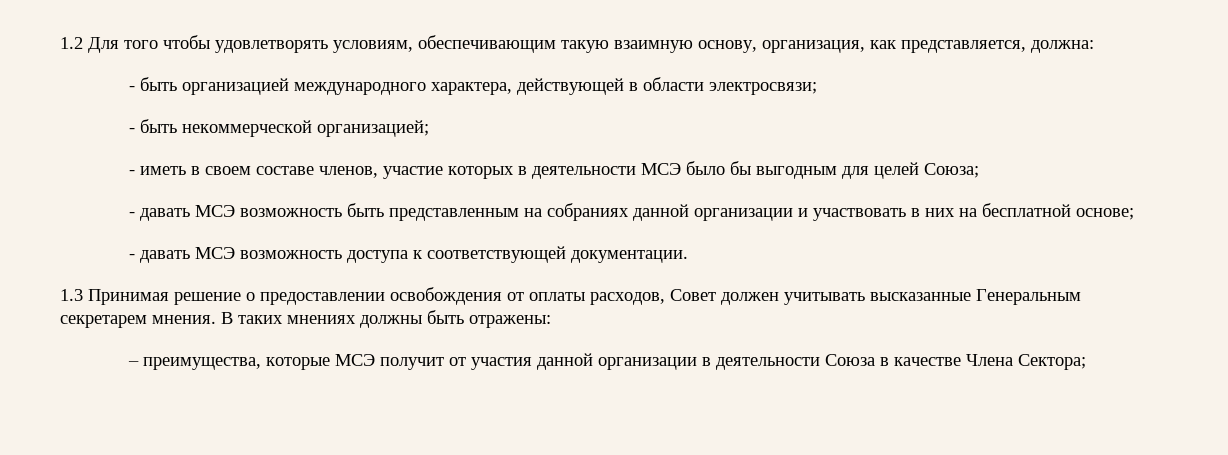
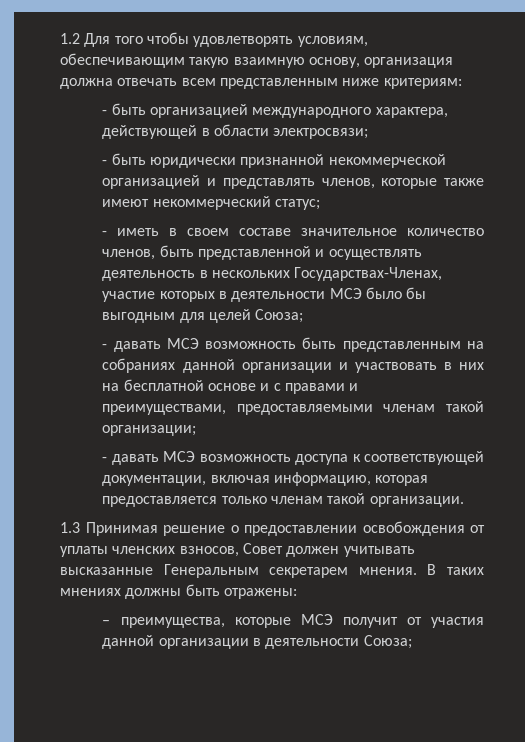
- 1.2 Для того чтобы удовлетворять условиям, обеспечивающим такую взаимную основу, организация, как представляется, должна:
+ 1.2 Для того чтобы удовлетворять условиям, обеспечивающим такую взаимную основу, организация должна отвечать всем представленным ниже критериям:
- - быть некоммерческой организацией;
+ - быть юридически признанной некоммерческой организацией и представлять членов, которые также имеют некоммерческий статус;
- - иметь в своем составе членов, участие которых в деятельности МСЭ было бы выгодным для целей Союза;
+ - иметь в своем составе значительное количество членов, быть представленной и осуществлять деятельность в нескольких Государствах-Членах, участие которых в деятельности МСЭ было бы выгодным для целей Союза;
- - давать МСЭ возможность быть представленным на собраниях данной организации и участвовать в них на бесплатной основе;
+ - давать МСЭ возможность быть представленным на собраниях данной организации и участвовать в них на бесплатной основе и с правами и преимуществами, предоставляемыми членам такой организации;
- - давать МСЭ возможность доступа к соответствующей документации.
+ - давать МСЭ возможность доступа к соответствующей документации, включая информацию, которая предоставляется только членам такой организации.
- 1.3 Принимая решение о предоставлении освобождения от оплаты расходов, Совет должен учитывать высказанные Генеральным секретарем мнения.
+ 1.3 Принимая решение о предоставлении освобождения от уплаты членских взносов, Совет должен учитывать высказанные Генеральным секретарем мнения.
- – преимущества, которые МСЭ получит от участия данной организации в деятельности Союза в качестве Члена Сектора;
+ – преимущества, которые МСЭ получит от участия данной организации в деятельности Союза;

